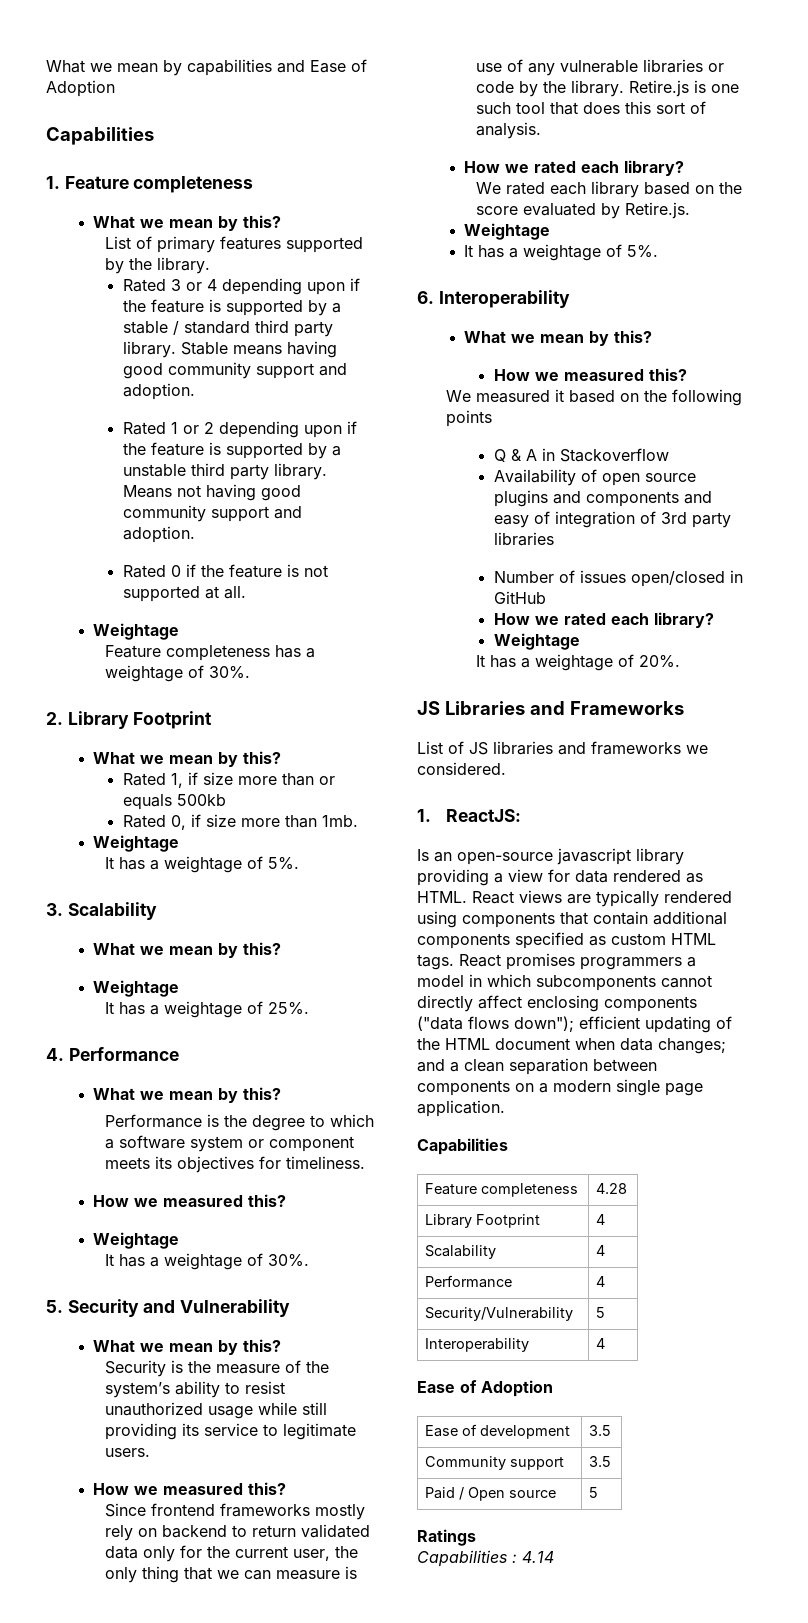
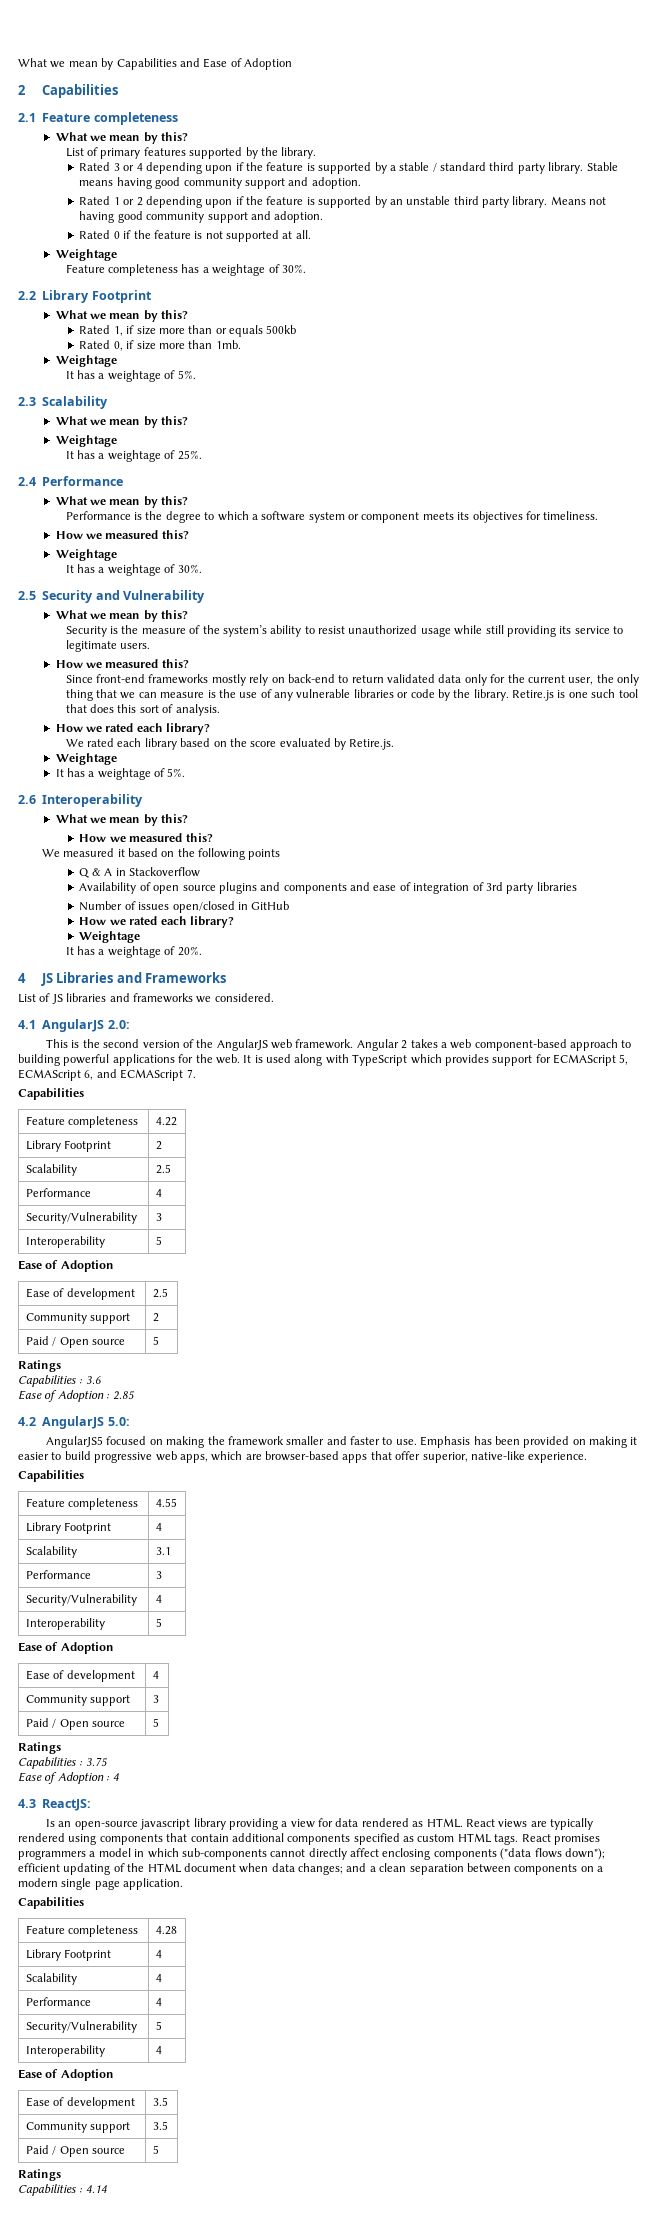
- What we mean by capabilities and Ease of Adoption
- Capabilities
- 1. Feature completeness
+ What we mean by Capabilities and Ease of Adoption
+ 2 Capabilities
+ 2.1 Feature completeness
- Rated 1 or 2 depending upon if the feature is supported by a unstable third party library.
+ Rated 1 or 2 depending upon if the feature is supported by an unstable third party library.
- 2. Library Footprint
+ 2.2 Library Footprint
- 3. Scalability
+ 2.3 Scalability
- 4. Performance
+ 2.4 Performance
- 5. Security and Vulnerability
+ 2.5 Security and Vulnerability
- Since frontend frameworks mostly rely on backend to return validated data only for the current user, the only thing that we can measure is use of any vulnerable libraries or code by the library.
+ Since front-end frameworks mostly rely on back-end to return validated data only for the current user, the only thing that we can measure is the use of any vulnerable libraries or code by the library.
- 6. Interoperability
+ 2.6 Interoperability
- Availability of open source plugins and components and easy of integration of 3rd party libraries
+ Availability of open source plugins and components and ease of integration of 3rd party libraries
- JS Libraries and Frameworks
+ 4 JS Libraries and Frameworks
- 1. ReactJS:
+ 4.1 AngularJS 2.0:
+ This is the second version of the AngularJS web framework. Angular 2 takes a web component-based approach to building powerful applications for the web. It is used along with TypeScript which provides support for ECMAScript 5, ECMAScript 6, and ECMAScript 7.
+ Capabilities
+ Feature completeness | 4.22
+ Library Footprint | 2
+ Scalability | 2.5
+ Performance | 4
+ Security/Vulnerability | 3
+ Interoperability | 5
+ Ease of Adoption
+ Ease of development | 2.5
+ Community support | 2
+ Paid / Open source | 5
+ Ratings
+ Capabilities : 3.6
+ Ease of Adoption : 2.85
+ 4.2 AngularJS 5.0:
+ AngularJS5 focused on making the framework smaller and faster to use. Emphasis has been provided on making it easier to build progressive web apps, which are browser-based apps that offer superior, native-like experience.
+ Capabilities
+ Feature completeness | 4.55
+ Library Footprint | 4
+ Scalability | 3.1
+ Performance | 3
+ Security/Vulnerability | 4
+ Interoperability | 5
+ Ease of Adoption
+ Ease of development | 4
+ Community support | 3
+ Paid / Open source | 5
+ Ratings
+ Capabilities : 3.75
+ Ease of Adoption : 4
+ 4.3 ReactJS:
- React promises programmers a model in which subcomponents cannot directly affect enclosing components ("data flows down"); efficient updating of the HTML document when data changes; and a clean separation between components on a modern single page application.
+ React promises programmers a model in which sub-components cannot directly affect enclosing components ("data flows down"); efficient updating of the HTML document when data changes; and a clean separation between components on a modern single page application.

